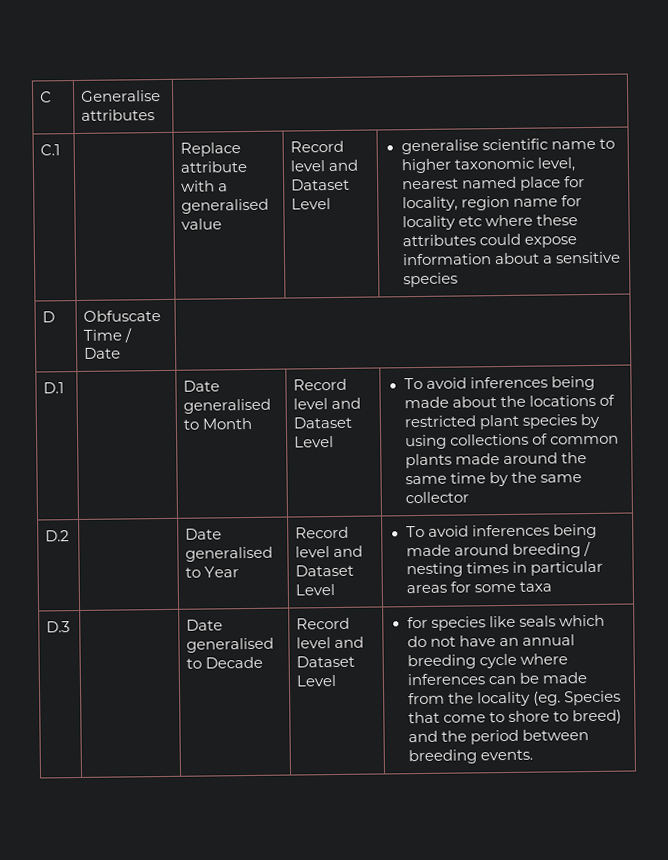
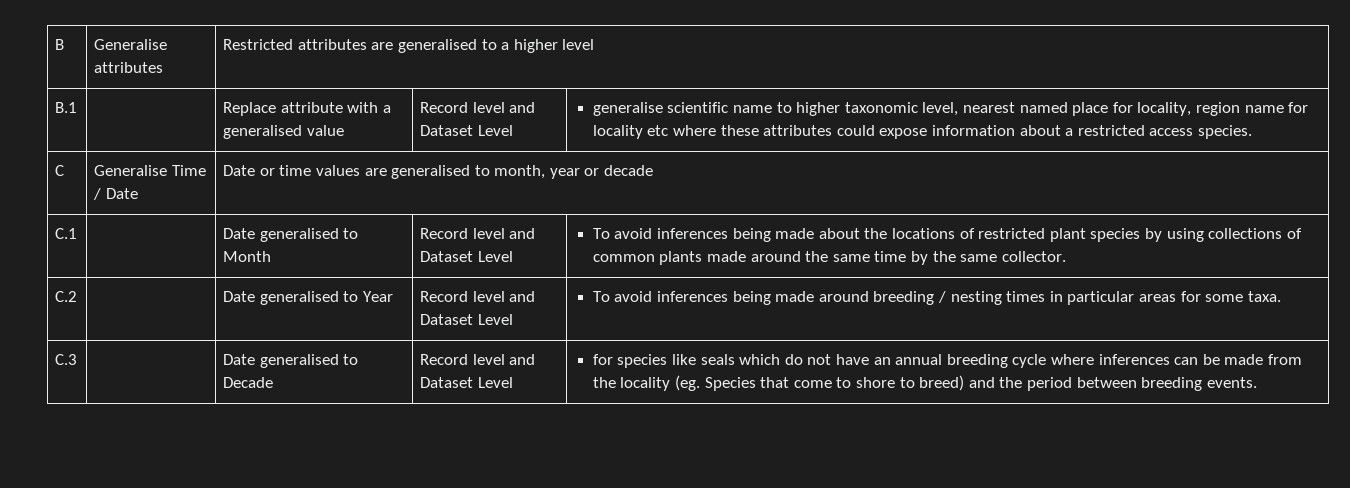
- C | Generalise attributes |
- C.1 | | Replace attribute with a generalised value | Record level and Dataset Level | generalise scientific name to higher taxonomic level, nearest named place for locality, region name for locality etc where these attributes could expose information about a sensitive species
- D | Obfuscate Time / Date |
- D.1 | | Date generalised to Month | Record level and Dataset Level | To avoid inferences being made about the locations of restricted plant species by using collections of common plants made around the same time by the same collector
- D.2 | | Date generalised to Year | Record level and Dataset Level | To avoid inferences being made around breeding / nesting times in particular areas for some taxa
- D.3
+ B | Generalise attributes | Restricted attributes are generalised to a higher level
+ B.1 | | Replace attribute with a generalised value | Record level and Dataset Level | generalise scientific name to higher taxonomic level, nearest named place for locality, region name for locality etc where these attributes could expose information about a restricted access species.
+ C | Generalise Time / Date | Date or time values are generalised to month, year or decade
+ C.1 | | Date generalised to Month | Record level and Dataset Level | To avoid inferences being made about the locations of restricted plant species by using collections of common plants made around the same time by the same collector.
+ C.2 | | Date generalised to Year | Record level and Dataset Level | To avoid inferences being made around breeding / nesting times in particular areas for some taxa.
+ C.3

